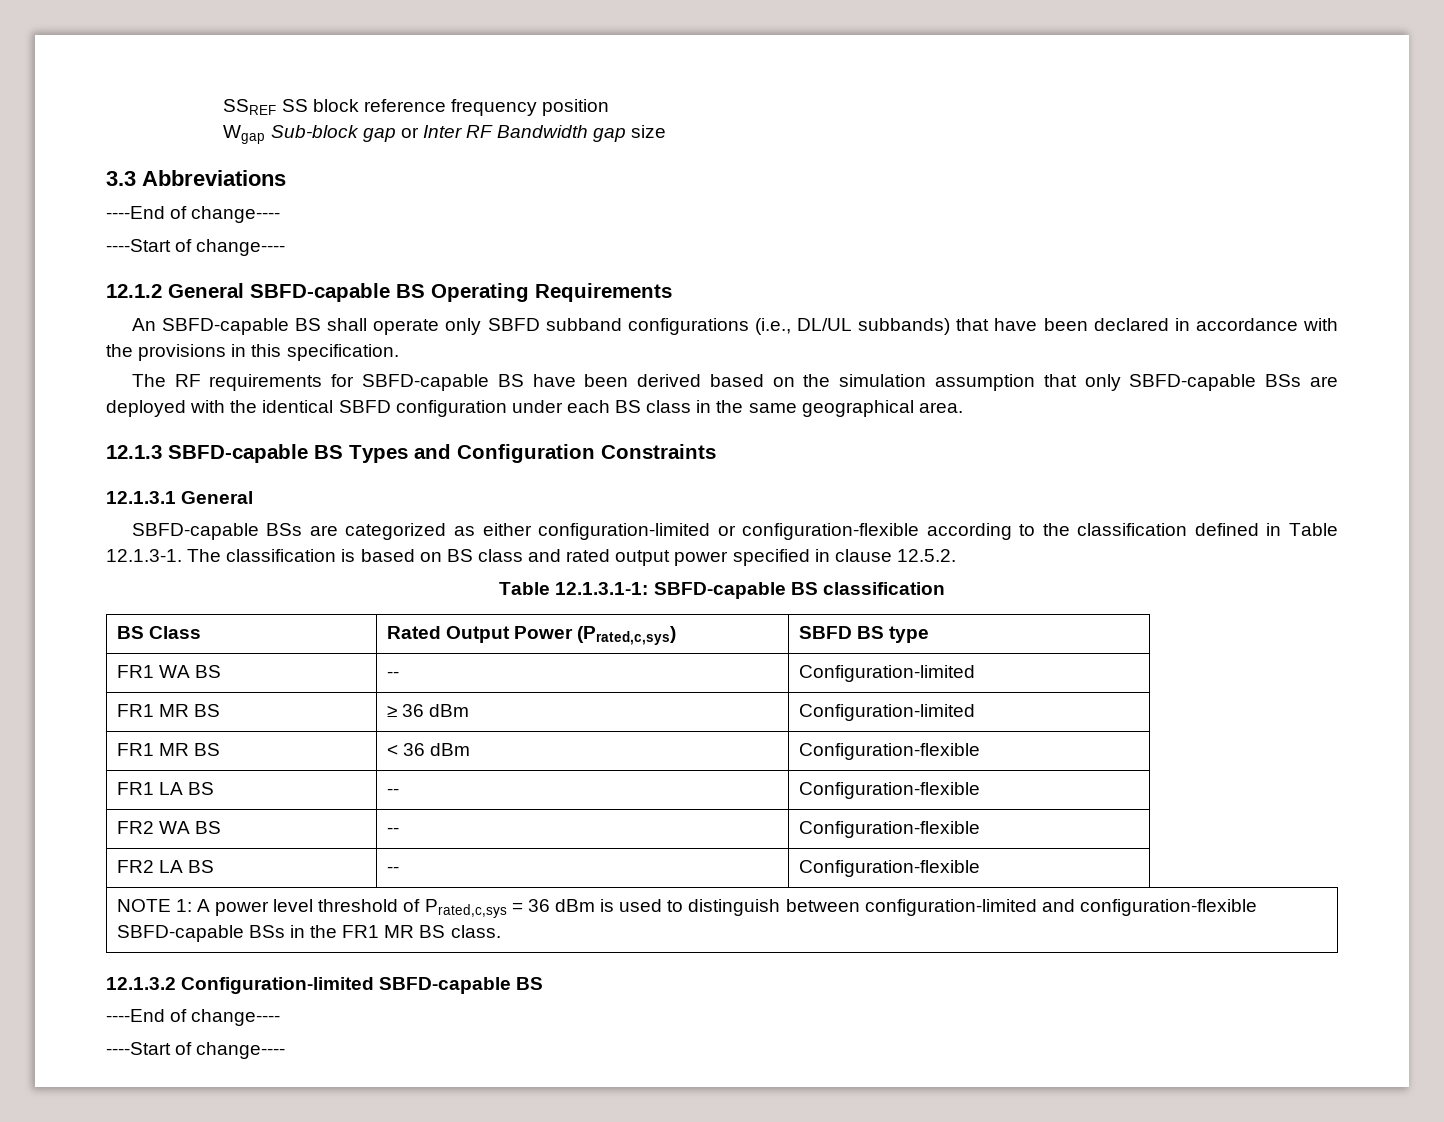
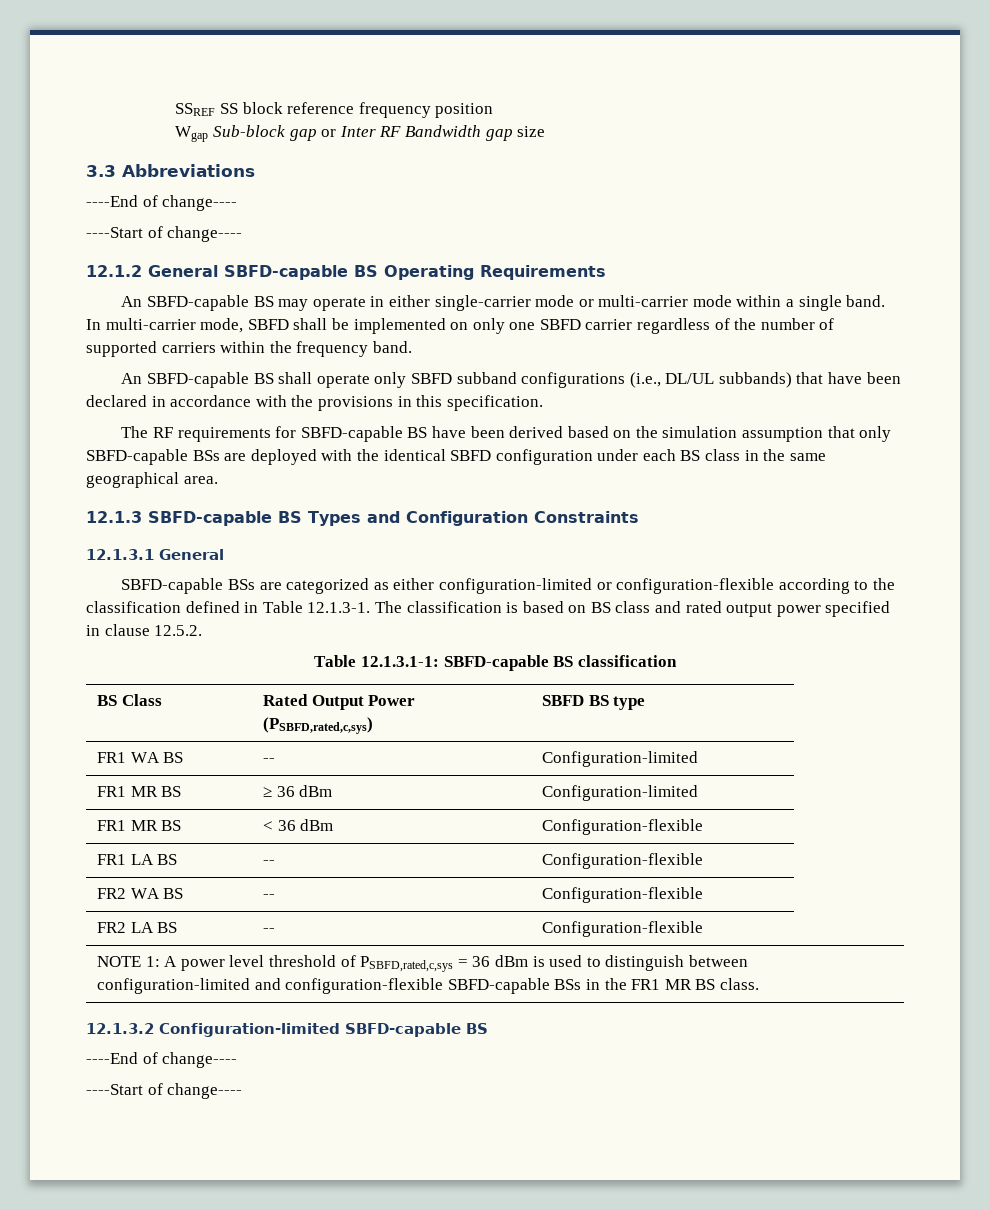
+ An SBFD-capable BS may operate in either single-carrier mode or multi-carrier mode within a single band. In multi-carrier mode, SBFD shall be implemented on only one SBFD carrier regardless of the number of supported carriers within the frequency band.
- BS Class | Rated Output Power (Prated,c,sys) | SBFD BS type
+ BS Class | Rated Output Power (PSBFD,rated,c,sys) | SBFD BS type
- NOTE 1: A power level threshold of Prated,c,sys = 36 dBm is used to distinguish between configuration-limited and configuration-flexible SBFD-capable BSs in the FR1 MR BS class.
+ NOTE 1: A power level threshold of PSBFD,rated,c,sys = 36 dBm is used to distinguish between configuration-limited and configuration-flexible SBFD-capable BSs in the FR1 MR BS class.

